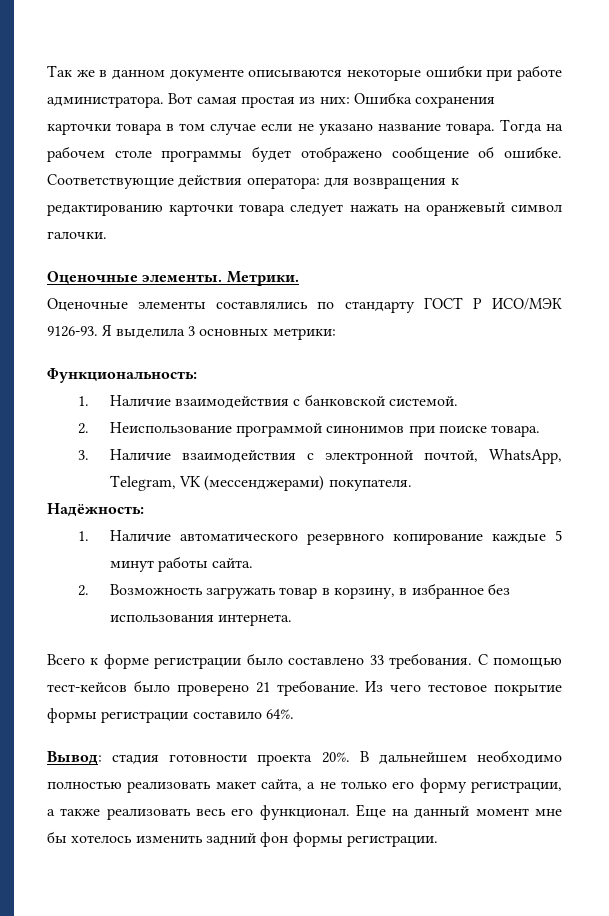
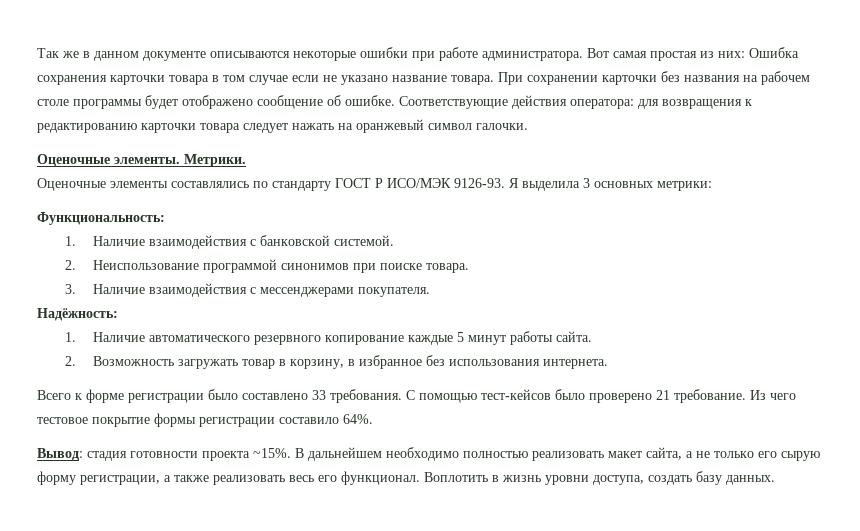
- Тогда на рабочем столе программы будет отображено сообщение об ошибке.
+ При сохранении карточки без названия на рабочем столе программы будет отображено сообщение об ошибке.
- 3. Наличие взаимодействия с электронной почтой, WhatsApp, Telegram, VK (мессенджерами) покупателя.
+ 3. Наличие взаимодействия с мессенджерами покупателя.
- Вывод: стадия готовности проекта 20%.
+ Вывод: стадия готовности проекта ~15%.
- В дальнейшем необходимо полностью реализовать макет сайта, а не только его форму регистрации, а также реализовать весь его функционал.
+ В дальнейшем необходимо полностью реализовать макет сайта, а не только его сырую форму регистрации, а также реализовать весь его функционал.
- Еще на данный момент мне бы хотелось изменить задний фон формы регистрации.
+ Воплотить в жизнь уровни доступа, создать базу данных.

